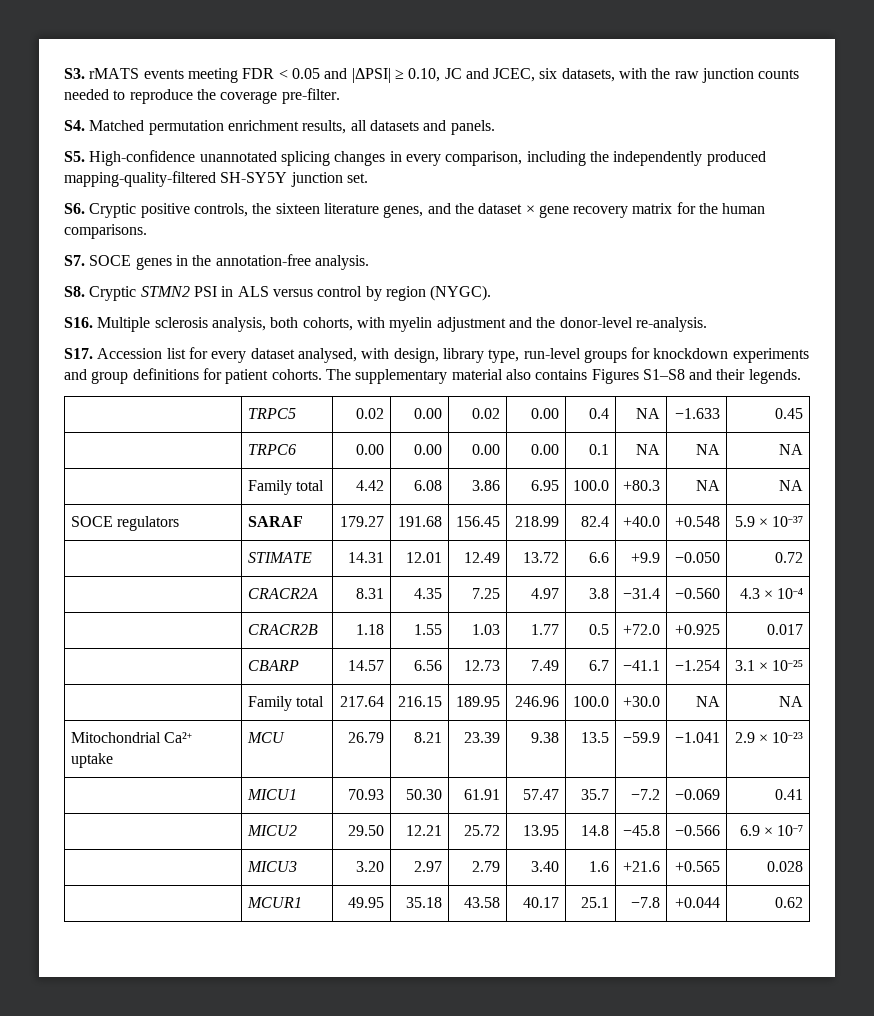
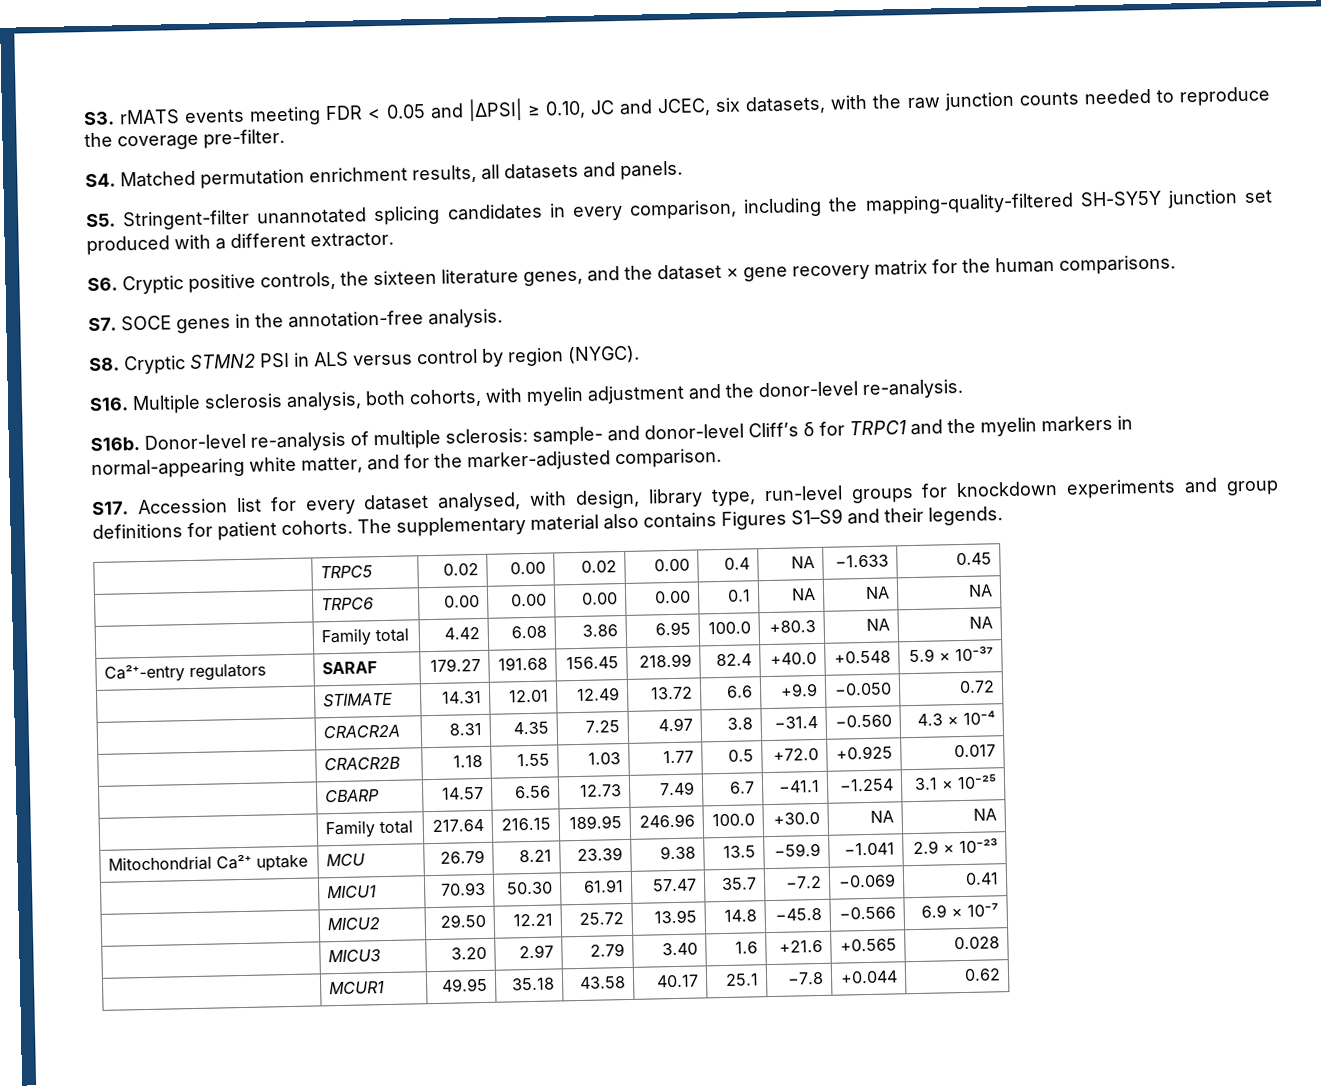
- S5. High-confidence unannotated splicing changes in every comparison, including the independently produced mapping-quality-filtered SH-SY5Y junction set.
+ S5. Stringent-filter unannotated splicing candidates in every comparison, including the mapping-quality-filtered SH-SY5Y junction set produced with a different extractor.
+ S16b. Donor-level re-analysis of multiple sclerosis: sample- and donor-level Cliff’s δ for TRPC1 and the myelin markers in normal-appearing white matter, and for the marker-adjusted comparison.
- The supplementary material also contains Figures S1–S8 and their legends.
+ The supplementary material also contains Figures S1–S9 and their legends.
- SOCE regulators | SARAF | 179.27 | 191.68 | 156.45 | 218.99 | 82.4 | +40.0 | +0.548 | 5.9 × 10⁻³⁷
+ Ca²⁺-entry regulators | SARAF | 179.27 | 191.68 | 156.45 | 218.99 | 82.4 | +40.0 | +0.548 | 5.9 × 10⁻³⁷

